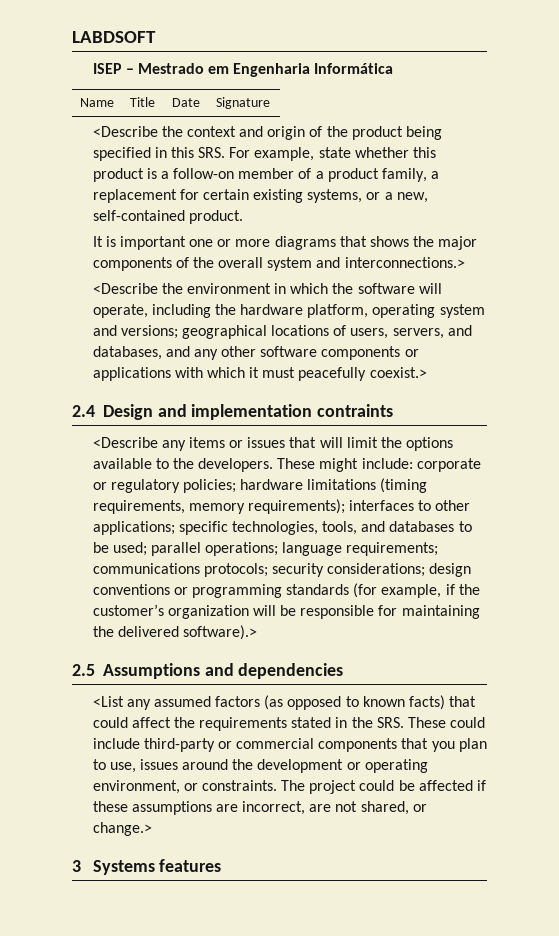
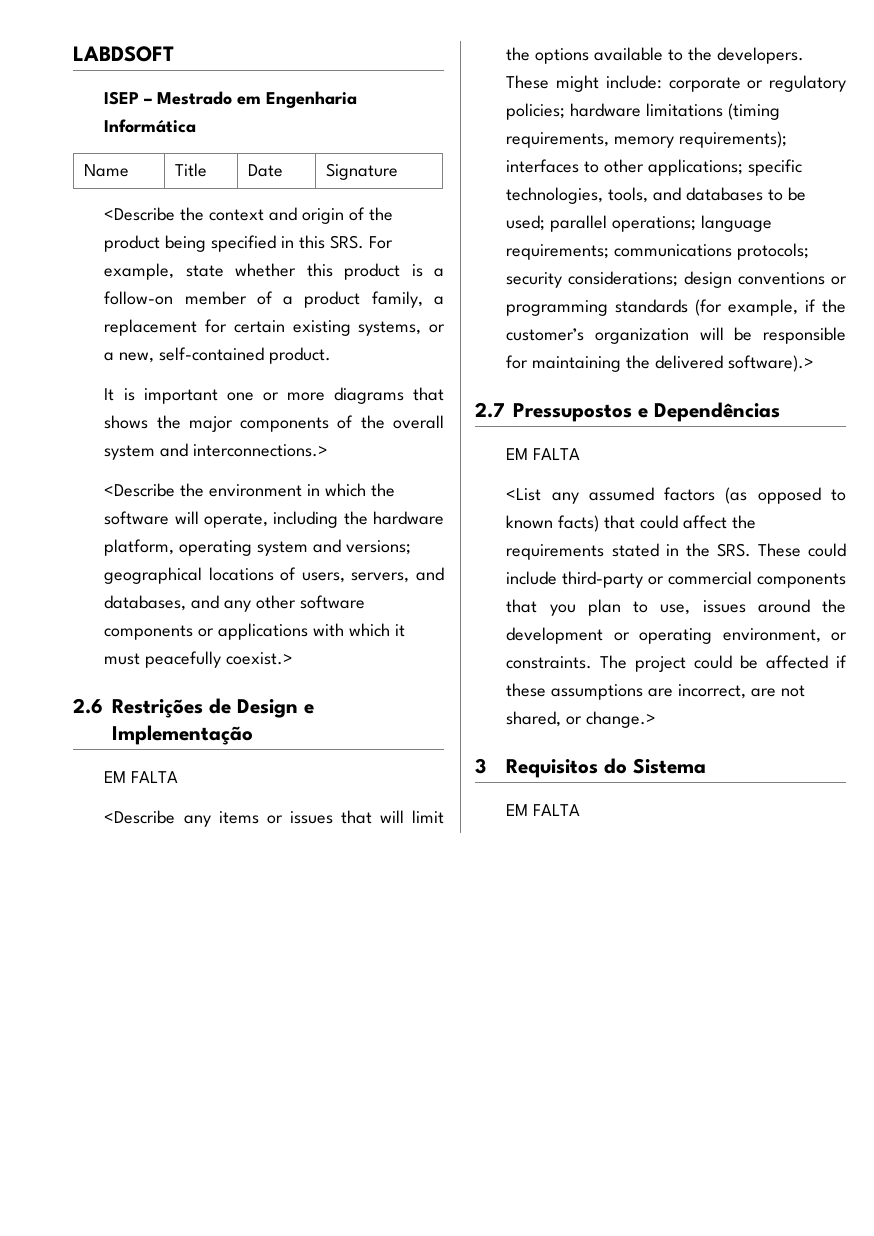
- 2.4 Design and implementation contraints
+ 2.6 Restrições de Design e Implementação
+ EM FALTA
- 2.5 Assumptions and dependencies
+ 2.7 Pressupostos e Dependências
+ EM FALTA
- 3 Systems features
+ 3 Requisitos do Sistema
+ EM FALTA

